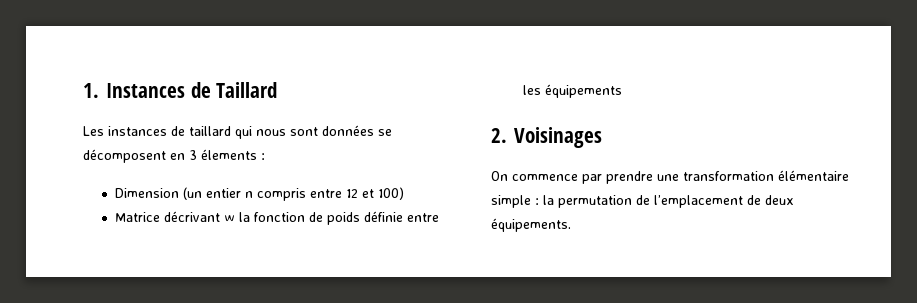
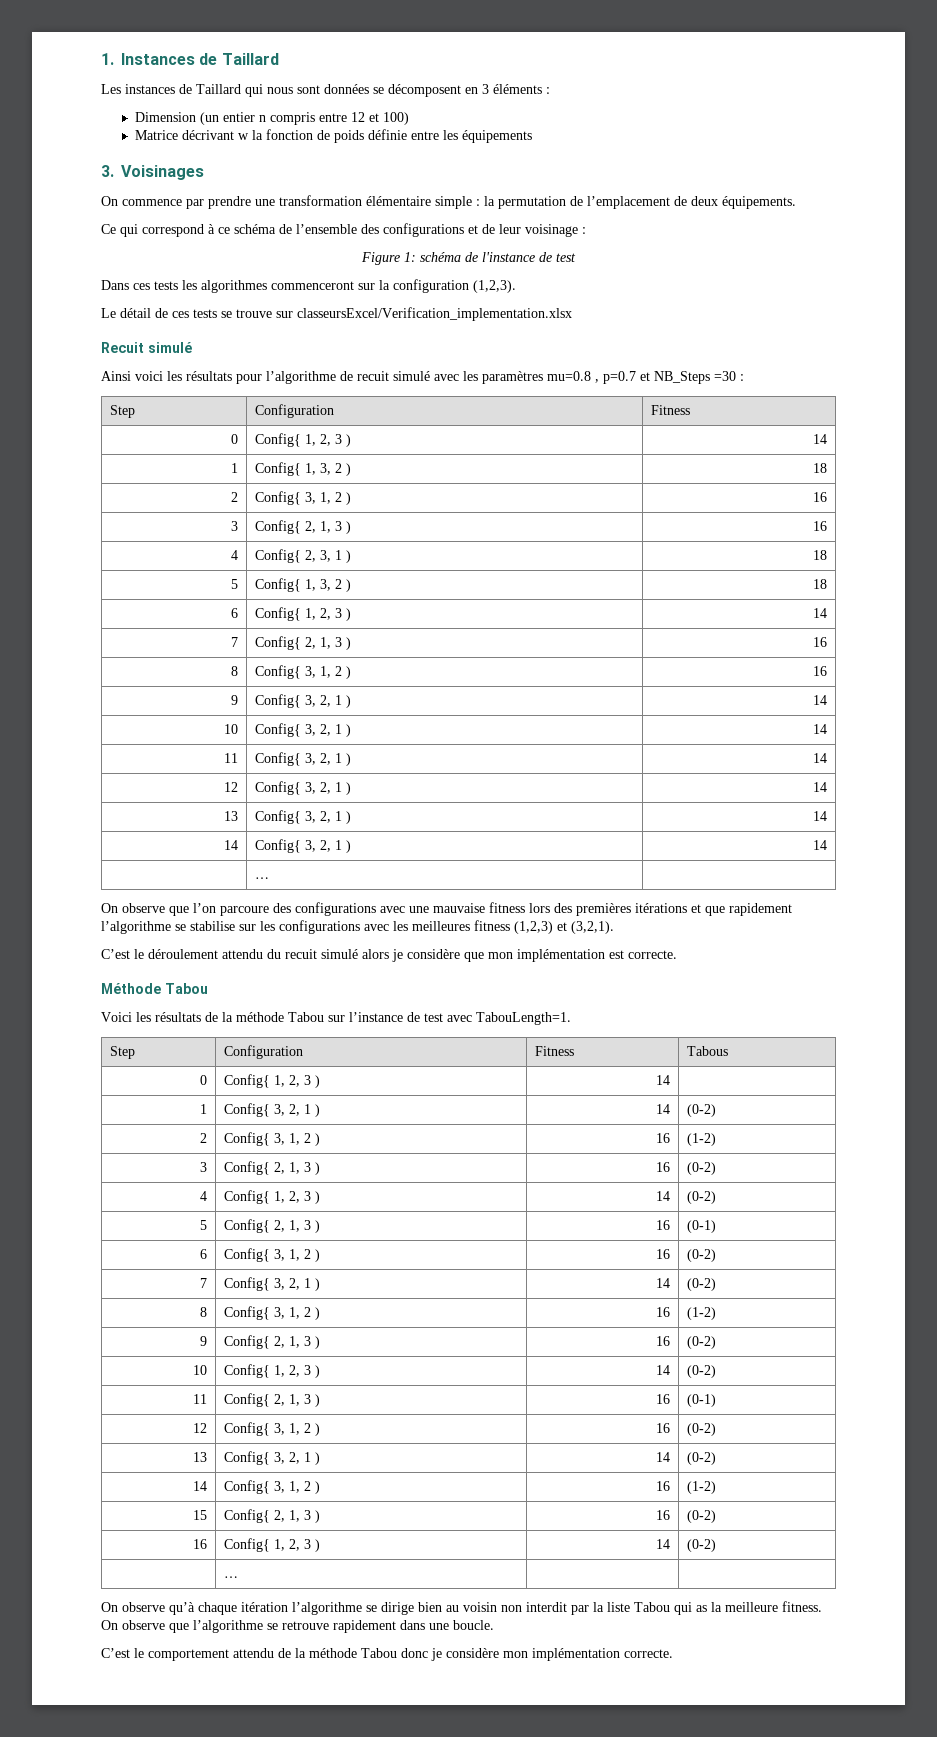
- Les instances de taillard qui nous sont données se décomposent en 3 élements :
+ Les instances de Taillard qui nous sont données se décomposent en 3 éléments :
- 2. Voisinages
+ 3. Voisinages
+ Ce qui correspond à ce schéma de l’ensemble des configurations et de leur voisinage :
+ Figure 1: schéma de l'instance de test
+ Dans ces tests les algorithmes commenceront sur la configuration (1,2,3).
+ Le détail de ces tests se trouve sur classeursExcel/Verification_implementation.xlsx
+ Recuit simulé
+ Ainsi voici les résultats pour l’algorithme de recuit simulé avec les paramètres mu=0.8 , p=0.7 et NB_Steps =30 :
+ Step | Configuration | Fitness
+ 0 | Config{ 1, 2, 3 ) | 14
+ 1 | Config{ 1, 3, 2 ) | 18
+ 2 | Config{ 3, 1, 2 ) | 16
+ 3 | Config{ 2, 1, 3 ) | 16
+ 4 | Config{ 2, 3, 1 ) | 18
+ 5 | Config{ 1, 3, 2 ) | 18
+ 6 | Config{ 1, 2, 3 ) | 14
+ 7 | Config{ 2, 1, 3 ) | 16
+ 8 | Config{ 3, 1, 2 ) | 16
+ 9 | Config{ 3, 2, 1 ) | 14
+ 10 | Config{ 3, 2, 1 ) | 14
+ 11 | Config{ 3, 2, 1 ) | 14
+ 12 | Config{ 3, 2, 1 ) | 14
+ 13 | Config{ 3, 2, 1 ) | 14
+ 14 | Config{ 3, 2, 1 ) | 14
+ | … |
+ On observe que l’on parcoure des configurations avec une mauvaise fitness lors des premières itérations et que rapidement l’algorithme se stabilise sur les configurations avec les meilleures fitness (1,2,3) et (3,2,1).
+ C’est le déroulement attendu du recuit simulé alors je considère que mon implémentation est correcte.
+ Méthode Tabou
+ Voici les résultats de la méthode Tabou sur l’instance de test avec TabouLength=1.
+ Step | Configuration | Fitness | Tabous
+ 0 | Config{ 1, 2, 3 ) | 14 |
+ 1 | Config{ 3, 2, 1 ) | 14 | (0-2)
+ 2 | Config{ 3, 1, 2 ) | 16 | (1-2)
+ 3 | Config{ 2, 1, 3 ) | 16 | (0-2)
+ 4 | Config{ 1, 2, 3 ) | 14 | (0-2)
+ 5 | Config{ 2, 1, 3 ) | 16 | (0-1)
+ 6 | Config{ 3, 1, 2 ) | 16 | (0-2)
+ 7 | Config{ 3, 2, 1 ) | 14 | (0-2)
+ 8 | Config{ 3, 1, 2 ) | 16 | (1-2)
+ 9 | Config{ 2, 1, 3 ) | 16 | (0-2)
+ 10 | Config{ 1, 2, 3 ) | 14 | (0-2)
+ 11 | Config{ 2, 1, 3 ) | 16 | (0-1)
+ 12 | Config{ 3, 1, 2 ) | 16 | (0-2)
+ 13 | Config{ 3, 2, 1 ) | 14 | (0-2)
+ 14 | Config{ 3, 1, 2 ) | 16 | (1-2)
+ 15 | Config{ 2, 1, 3 ) | 16 | (0-2)
+ 16 | Config{ 1, 2, 3 ) | 14 | (0-2)
+ | … | |
+ On observe qu’à chaque itération l’algorithme se dirige bien au voisin non interdit par la liste Tabou qui as la meilleure fitness. On observe que l’algorithme se retrouve rapidement dans une boucle.
+ C’est le comportement attendu de la méthode Tabou donc je considère mon implémentation correcte.

